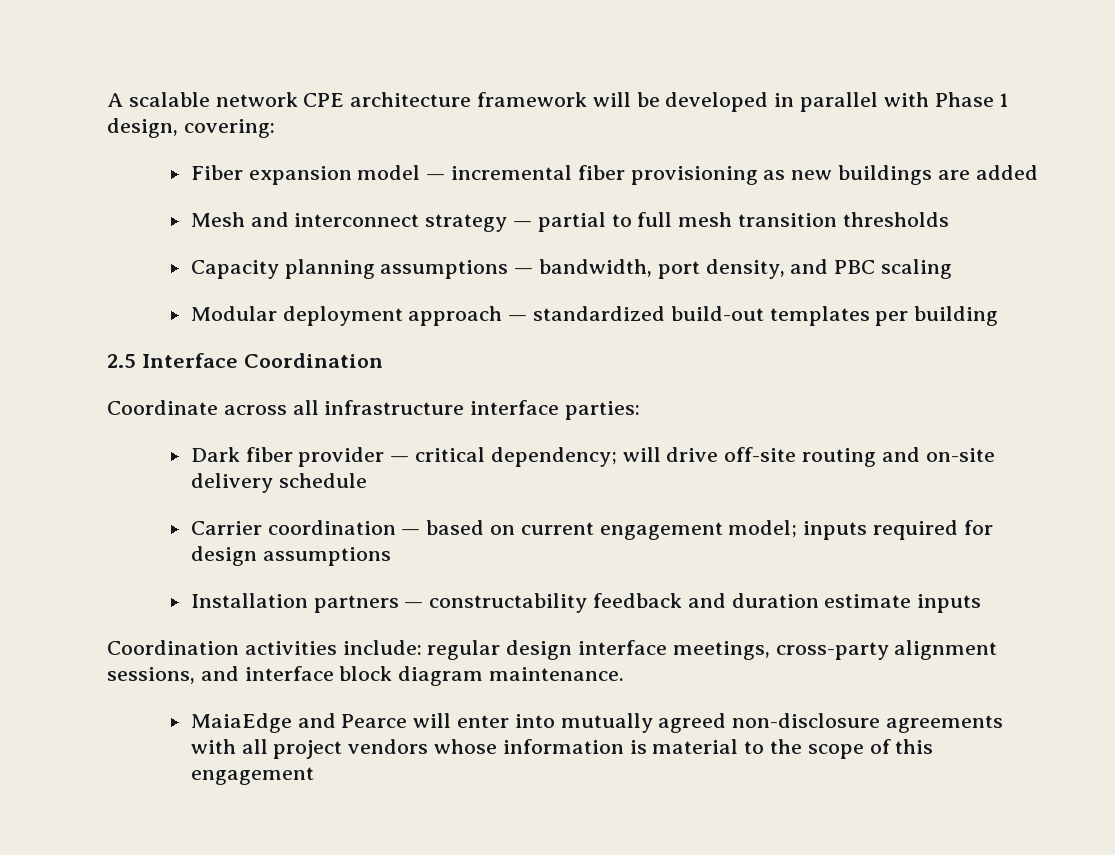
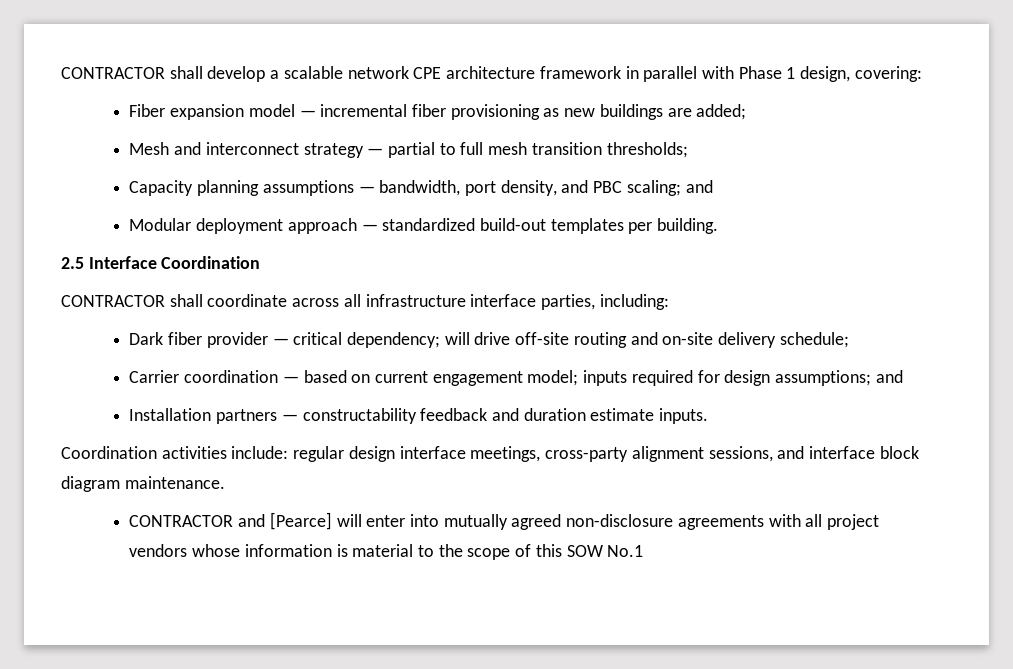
- A scalable network CPE architecture framework will be developed in parallel with Phase 1 design, covering:
+ CONTRACTOR shall develop a scalable network CPE architecture framework in parallel with Phase 1 design, covering:
- Fiber expansion model — incremental fiber provisioning as new buildings are added
+ Fiber expansion model — incremental fiber provisioning as new buildings are added;
- Mesh and interconnect strategy — partial to full mesh transition thresholds
+ Mesh and interconnect strategy — partial to full mesh transition thresholds;
- Capacity planning assumptions — bandwidth, port density, and PBC scaling
+ Capacity planning assumptions — bandwidth, port density, and PBC scaling; and
- Modular deployment approach — standardized build-out templates per building
+ Modular deployment approach — standardized build-out templates per building.
- Coordinate across all infrastructure interface parties:
+ CONTRACTOR shall coordinate across all infrastructure interface parties, including:
- Dark fiber provider — critical dependency; will drive off-site routing and on-site delivery schedule
+ Dark fiber provider — critical dependency; will drive off-site routing and on-site delivery schedule;
- Carrier coordination — based on current engagement model; inputs required for design assumptions
+ Carrier coordination — based on current engagement model; inputs required for design assumptions; and
- Installation partners — constructability feedback and duration estimate inputs
+ Installation partners — constructability feedback and duration estimate inputs.
- MaiaEdge and Pearce will enter into mutually agreed non-disclosure agreements with all project vendors whose information is material to the scope of this engagement
+ CONTRACTOR and [Pearce] will enter into mutually agreed non-disclosure agreements with all project vendors whose information is material to the scope of this SOW No.1

